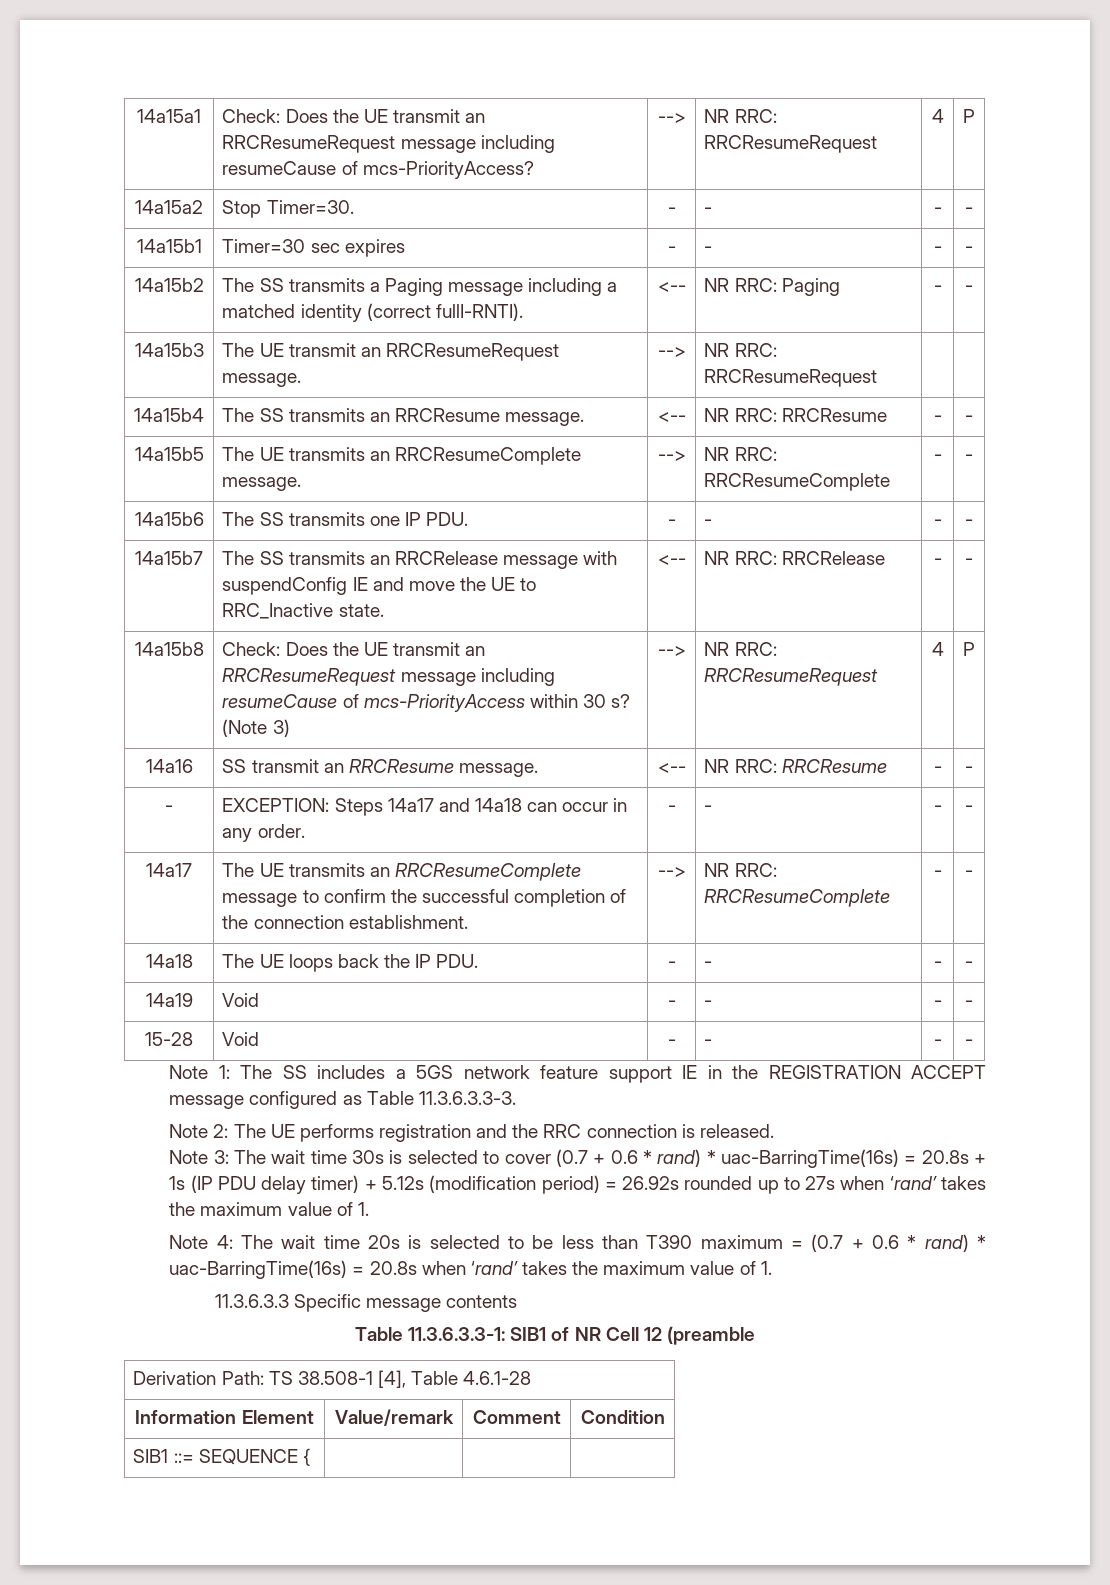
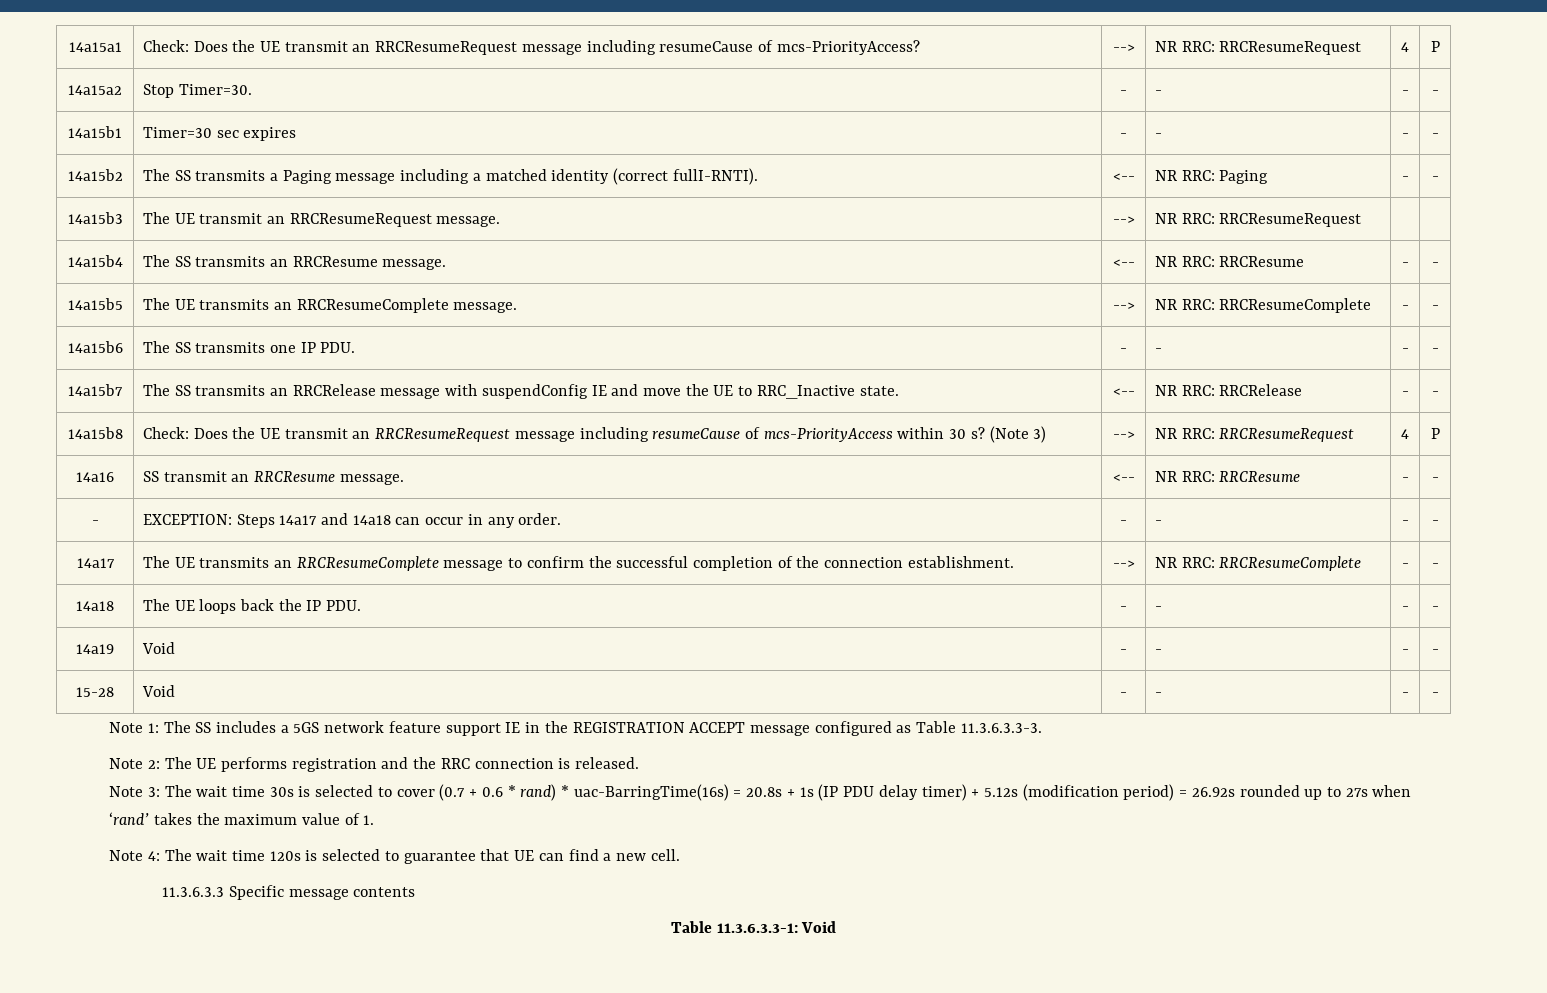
- Note 4: The wait time 20s is selected to be less than T390 maximum = (0.7 + 0.6 * rand) * uac-BarringTime(16s) = 20.8s when ‘rand’ takes the maximum value of 1.
+ Note 4: The wait time 120s is selected to guarantee that UE can find a new cell.
- Table 11.3.6.3.3-1: SIB1 of NR Cell 12 (preamble
- Derivation Path: TS 38.508-1 [4], Table 4.6.1-28
- Information Element | Value/remark | Comment | Condition
- SIB1 ::= SEQUENCE { | | |
+ Table 11.3.6.3.3-1: Void

